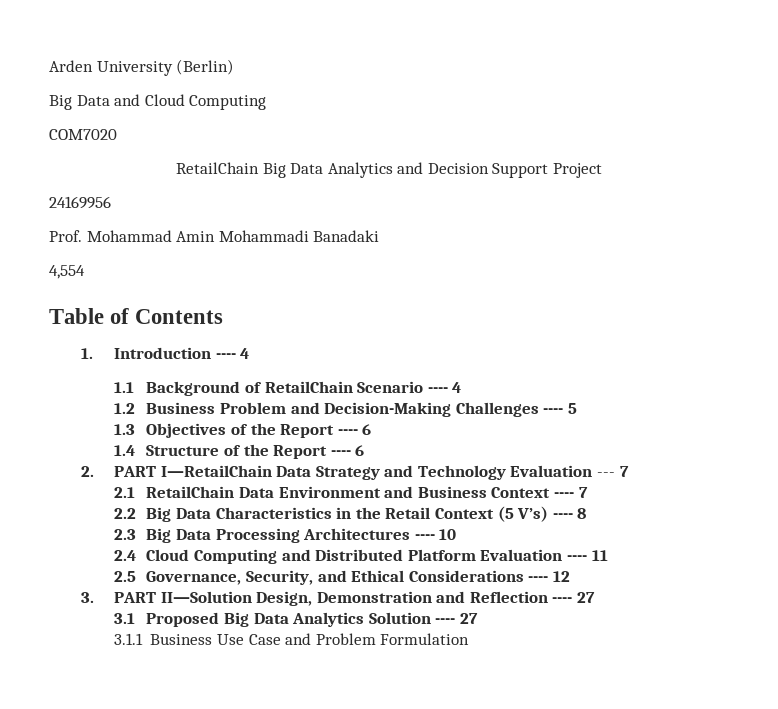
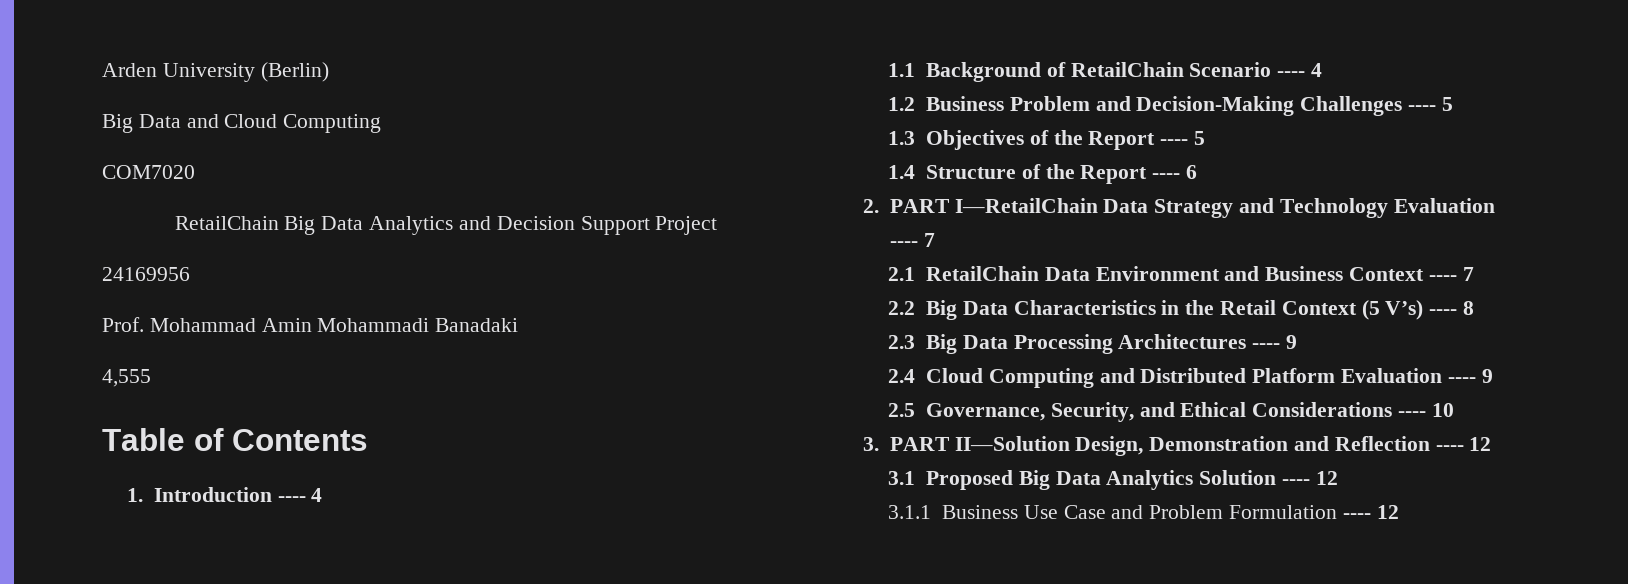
- 4,554
+ 4,555
- 1.3 Objectives of the Report ---- 6
+ 1.3 Objectives of the Report ---- 5
- 2. PART I—RetailChain Data Strategy and Technology Evaluation --- 7
+ 2. PART I—RetailChain Data Strategy and Technology Evaluation ---- 7
- 2.3 Big Data Processing Architectures ---- 10
+ 2.3 Big Data Processing Architectures ---- 9
- 2.4 Cloud Computing and Distributed Platform Evaluation ---- 11
+ 2.4 Cloud Computing and Distributed Platform Evaluation ---- 9
- 2.5 Governance, Security, and Ethical Considerations ---- 12
+ 2.5 Governance, Security, and Ethical Considerations ---- 10
- 3. PART II—Solution Design, Demonstration and Reflection ---- 27
+ 3. PART II—Solution Design, Demonstration and Reflection ---- 12
- 3.1 Proposed Big Data Analytics Solution ---- 27
+ 3.1 Proposed Big Data Analytics Solution ---- 12
- 3.1.1 Business Use Case and Problem Formulation
+ 3.1.1 Business Use Case and Problem Formulation ---- 12

